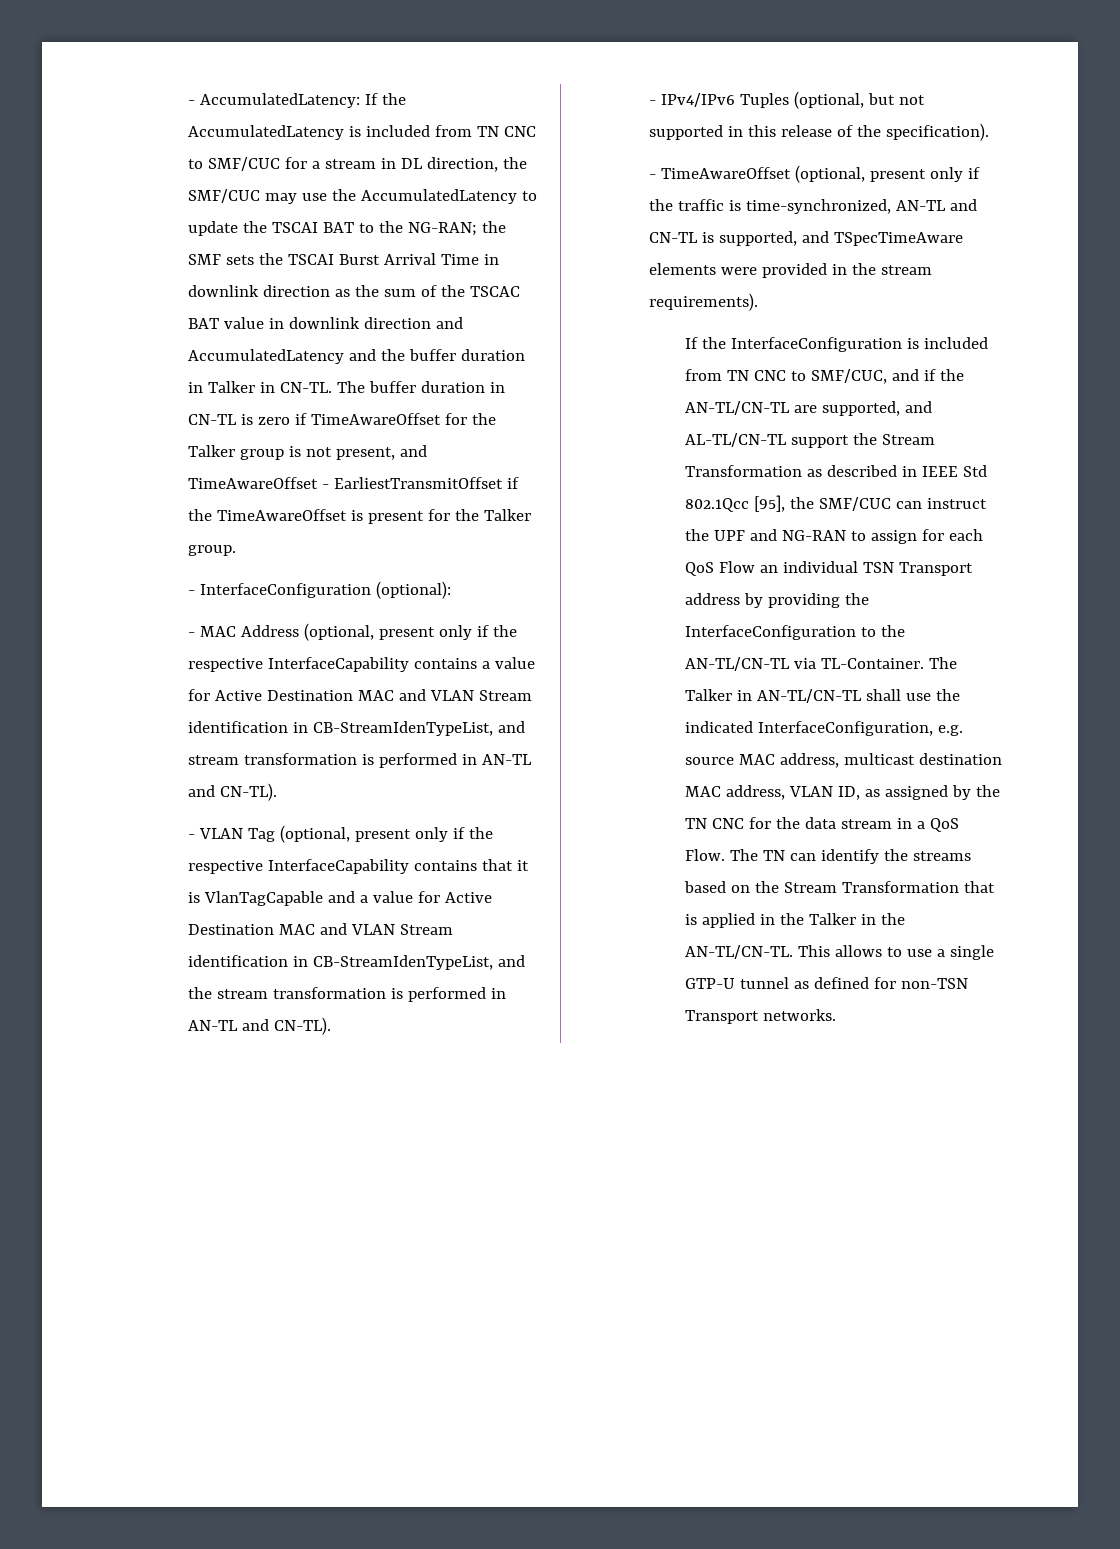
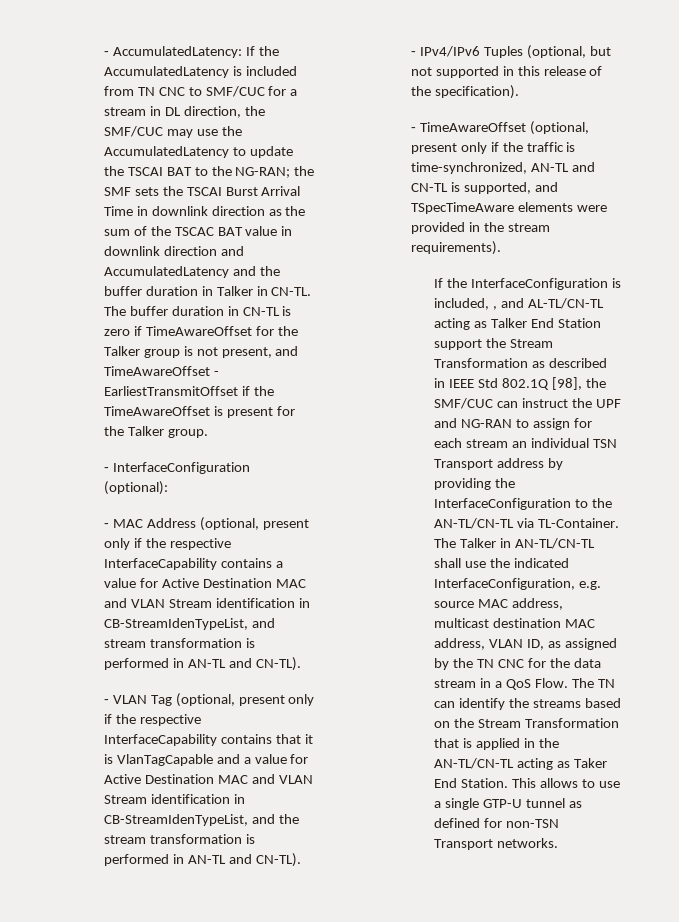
- If the InterfaceConfiguration is included from TN CNC to SMF/CUC, and if the AN-TL/CN-TL are supported, and AL-TL/CN-TL support the Stream Transformation as described in IEEE Std 802.1Qcc [95], the SMF/CUC can instruct the UPF and NG-RAN to assign for each QoS Flow an individual TSN Transport address by providing the InterfaceConfiguration to the AN-TL/CN-TL via TL-Container.
+ If the InterfaceConfiguration is included, , and AL-TL/CN-TL acting as Talker End Station support the Stream Transformation as described in IEEE Std 802.1Q [98], the SMF/CUC can instruct the UPF and NG-RAN to assign for each stream an individual TSN Transport address by providing the InterfaceConfiguration to the AN-TL/CN-TL via TL-Container.
- The TN can identify the streams based on the Stream Transformation that is applied in the Talker in the AN-TL/CN-TL.
+ The TN can identify the streams based on the Stream Transformation that is applied in the AN-TL/CN-TL acting as Taker End Station.

